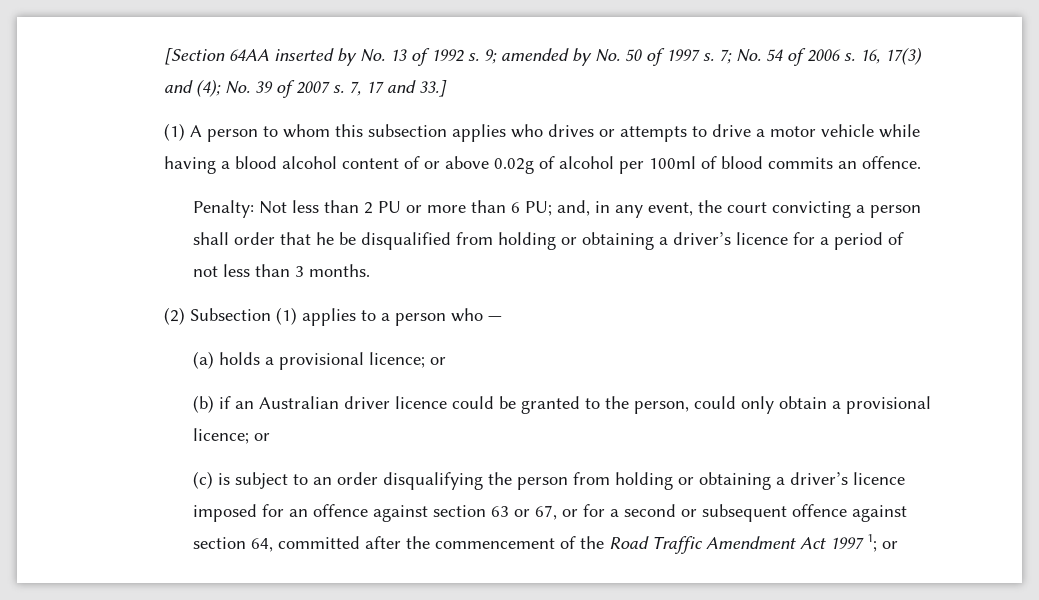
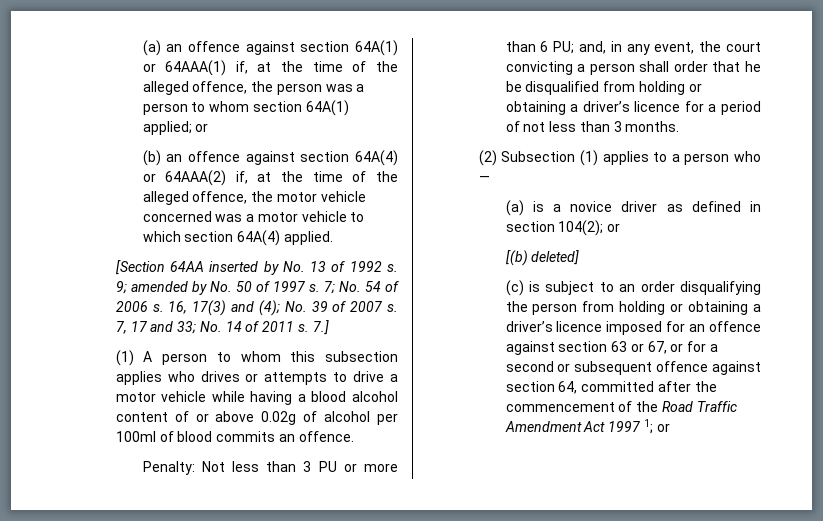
+ (a) an offence against section 64A(1) or 64AAA(1) if, at the time of the alleged offence, the person was a person to whom section 64A(1) applied; or
+ (b) an offence against section 64A(4) or 64AAA(2) if, at the time of the alleged offence, the motor vehicle concerned was a motor vehicle to which section 64A(4) applied.
- 7, 17 and 33.]
+ 7, 17 and 33; No. 14 of 2011 s. 7.]
- Penalty: Not less than 2 PU or more than 6 PU; and, in any event, the court convicting a person shall order that he be disqualified from holding or obtaining a driver’s licence for a period of not less than 3 months.
+ Penalty: Not less than 3 PU or more than 6 PU; and, in any event, the court convicting a person shall order that he be disqualified from holding or obtaining a driver’s licence for a period of not less than 3 months.
- (a) holds a provisional licence; or
- (b) if an Australian driver licence could be granted to the person, could only obtain a provisional licence; or
+ (a) is a novice driver as defined in section 104(2); or
+ [(b) deleted]

